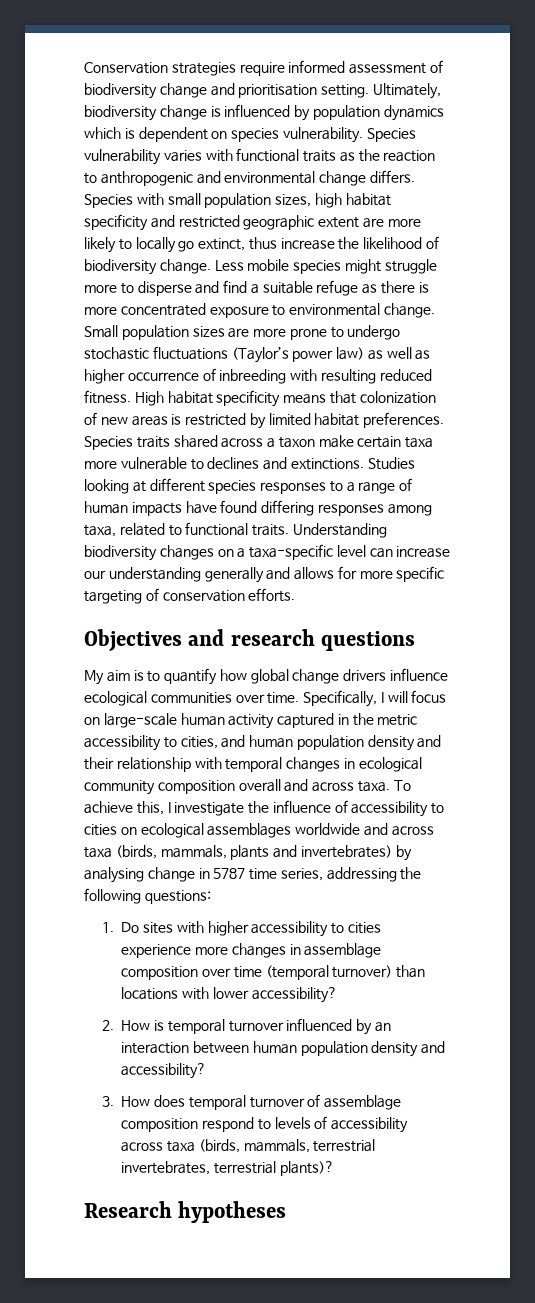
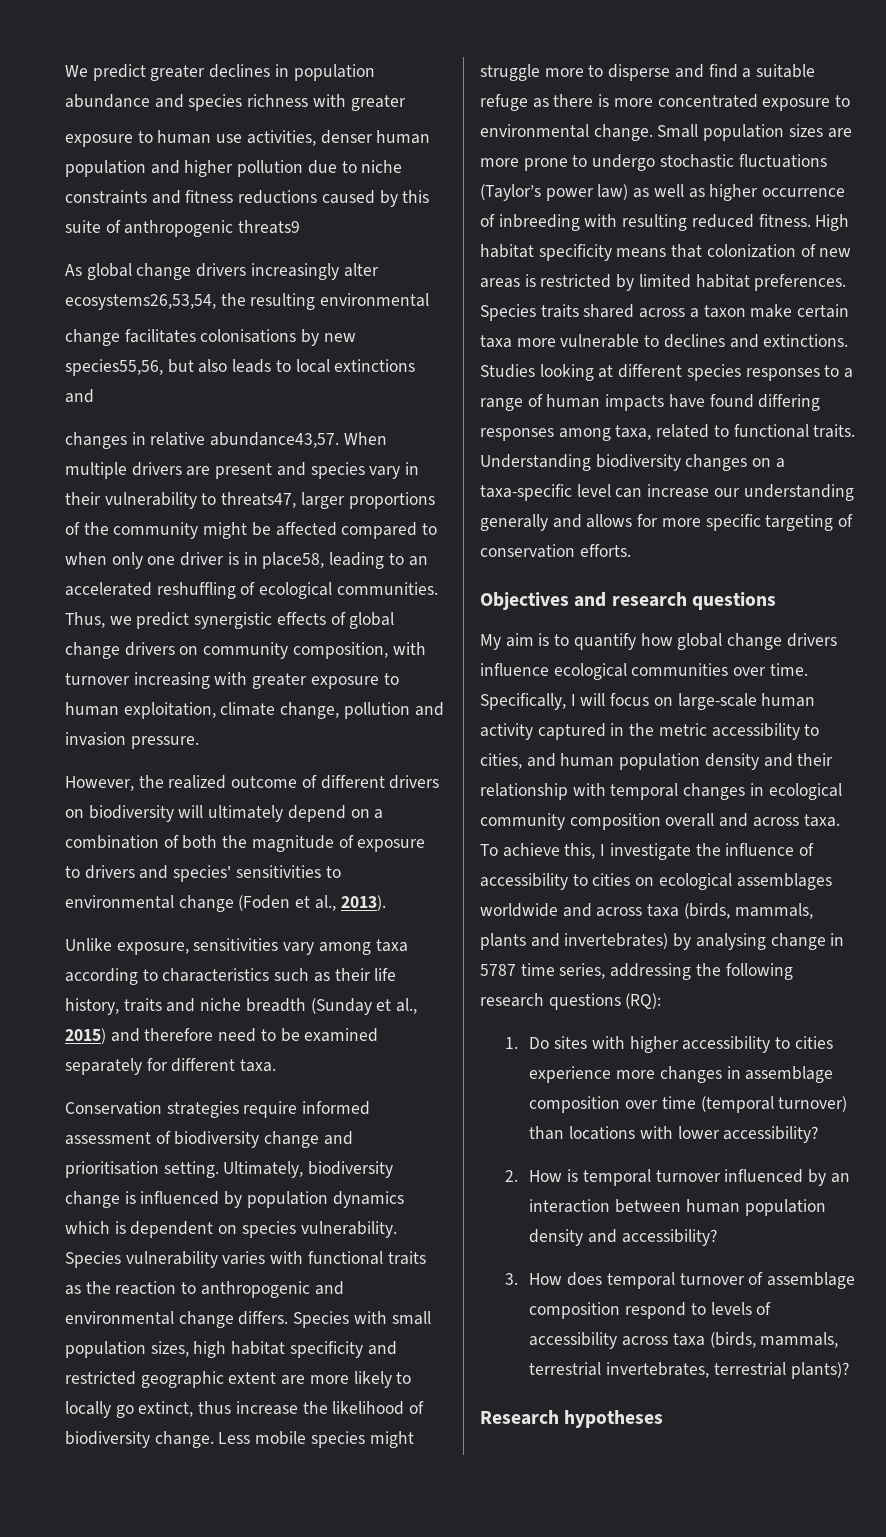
+ We predict greater declines in population abundance and species richness with greater
+ exposure to human use activities, denser human population and higher pollution due to niche constraints and fitness reductions caused by this suite of anthropogenic threats9
+ As global change drivers increasingly alter ecosystems26,53,54, the resulting environmental
+ change facilitates colonisations by new species55,56, but also leads to local extinctions and
+ changes in relative abundance43,57. When multiple drivers are present and species vary in their vulnerability to threats47, larger proportions of the community might be affected compared to when only one driver is in place58, leading to an accelerated reshuffling of ecological communities. Thus, we predict synergistic effects of global change drivers on community composition, with turnover increasing with greater exposure to human exploitation, climate change, pollution and invasion pressure.
+ However, the realized outcome of different drivers on biodiversity will ultimately depend on a combination of both the magnitude of exposure to drivers and species' sensitivities to environmental change (Foden et al., 2013).
+ Unlike exposure, sensitivities vary among taxa according to characteristics such as their life history, traits and niche breadth (Sunday et al., 2015) and therefore need to be examined separately for different taxa.
- To achieve this, I investigate the influence of accessibility to cities on ecological assemblages worldwide and across taxa (birds, mammals, plants and invertebrates) by analysing change in 5787 time series, addressing the following questions:
+ To achieve this, I investigate the influence of accessibility to cities on ecological assemblages worldwide and across taxa (birds, mammals, plants and invertebrates) by analysing change in 5787 time series, addressing the following research questions (RQ):

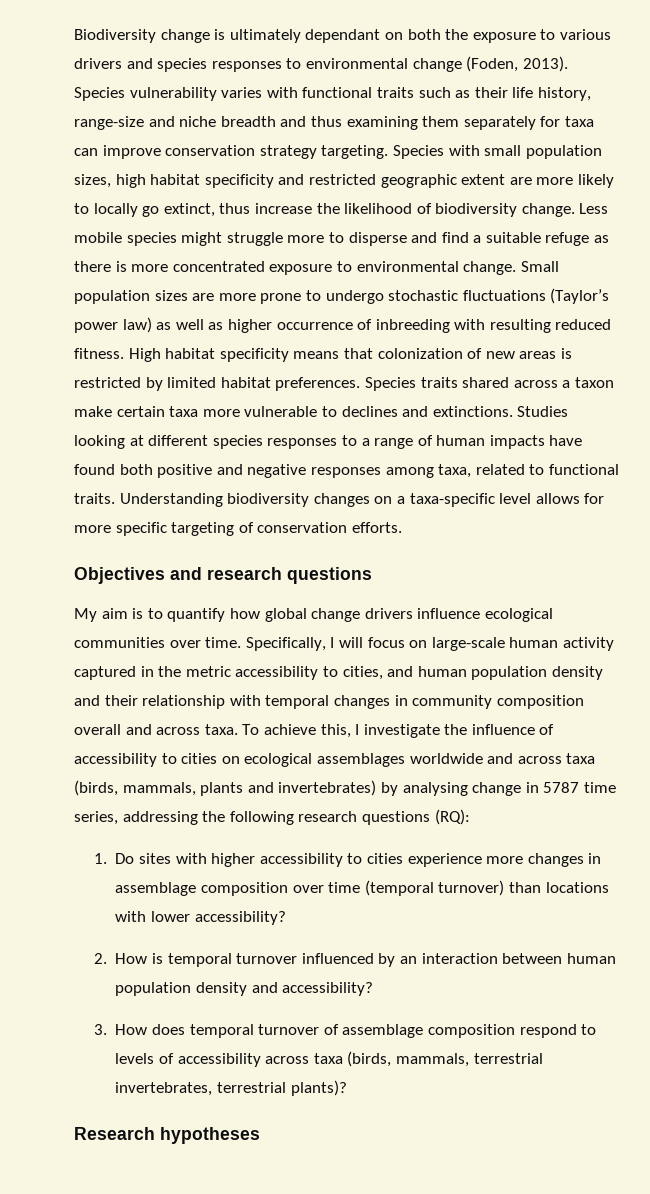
- We predict greater declines in population abundance and species richness with greater
- exposure to human use activities, denser human population and higher pollution due to niche constraints and fitness reductions caused by this suite of anthropogenic threats9
- As global change drivers increasingly alter ecosystems26,53,54, the resulting environmental
- change facilitates colonisations by new species55,56, but also leads to local extinctions and
- changes in relative abundance43,57. When multiple drivers are present and species vary in their vulnerability to threats47, larger proportions of the community might be affected compared to when only one driver is in place58, leading to an accelerated reshuffling of ecological communities. Thus, we predict synergistic effects of global change drivers on community composition, with turnover increasing with greater exposure to human exploitation, climate change, pollution and invasion pressure.
- However, the realized outcome of different drivers on biodiversity will ultimately depend on a combination of both the magnitude of exposure to drivers and species' sensitivities to environmental change (Foden et al., 2013).
- Unlike exposure, sensitivities vary among taxa according to characteristics such as their life history, traits and niche breadth (Sunday et al., 2015) and therefore need to be examined separately for different taxa.
- Conservation strategies require informed assessment of biodiversity change and prioritisation setting. Ultimately, biodiversity change is influenced by population dynamics which is dependent on species vulnerability.
+ Biodiversity change is ultimately dependant on both the exposure to various drivers and species responses to environmental change (Foden, 2013).
- Species vulnerability varies with functional traits as the reaction to anthropogenic and environmental change differs.
+ Species vulnerability varies with functional traits such as their life history, range-size and niche breadth and thus examining them separately for taxa can improve conservation strategy targeting.
- Studies looking at different species responses to a range of human impacts have found differing responses among taxa, related to functional traits.
+ Studies looking at different species responses to a range of human impacts have found both positive and negative responses among taxa, related to functional traits.
- Understanding biodiversity changes on a taxa-specific level can increase our understanding generally and allows for more specific targeting of conservation efforts.
+ Understanding biodiversity changes on a taxa-specific level allows for more specific targeting of conservation efforts.
- Specifically, I will focus on large-scale human activity captured in the metric accessibility to cities, and human population density and their relationship with temporal changes in ecological community composition overall and across taxa.
+ Specifically, I will focus on large-scale human activity captured in the metric accessibility to cities, and human population density and their relationship with temporal changes in community composition overall and across taxa.

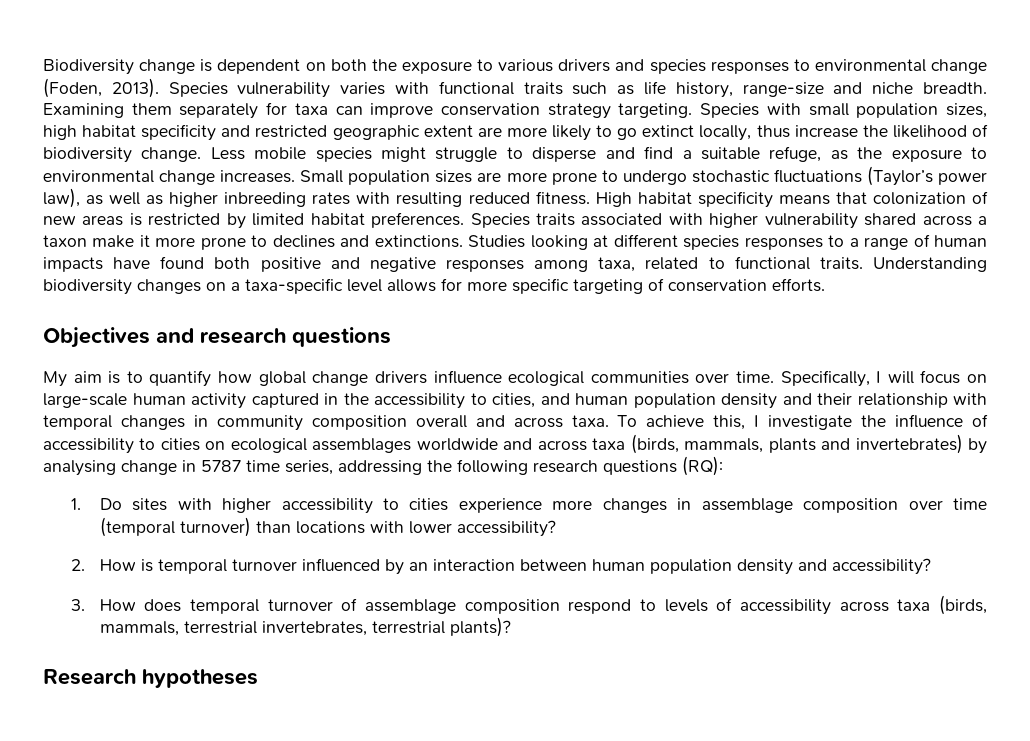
- Biodiversity change is ultimately dependant on both the exposure to various drivers and species responses to environmental change (Foden, 2013).
+ Biodiversity change is dependent on both the exposure to various drivers and species responses to environmental change (Foden, 2013).
- Species vulnerability varies with functional traits such as their life history, range-size and niche breadth and thus examining them separately for taxa can improve conservation strategy targeting.
+ Species vulnerability varies with functional traits such as life history, range-size and niche breadth. Examining them separately for taxa can improve conservation strategy targeting.
- Species with small population sizes, high habitat specificity and restricted geographic extent are more likely to locally go extinct, thus increase the likelihood of biodiversity change.
+ Species with small population sizes, high habitat specificity and restricted geographic extent are more likely to go extinct locally, thus increase the likelihood of biodiversity change.
- Less mobile species might struggle more to disperse and find a suitable refuge as there is more concentrated exposure to environmental change.
+ Less mobile species might struggle to disperse and find a suitable refuge, as the exposure to environmental change increases.
- Small population sizes are more prone to undergo stochastic fluctuations (Taylor’s power law) as well as higher occurrence of inbreeding with resulting reduced fitness.
+ Small population sizes are more prone to undergo stochastic fluctuations (Taylor’s power law), as well as higher inbreeding rates with resulting reduced fitness.
- Species traits shared across a taxon make certain taxa more vulnerable to declines and extinctions.
+ Species traits associated with higher vulnerability shared across a taxon make it more prone to declines and extinctions.
- Specifically, I will focus on large-scale human activity captured in the metric accessibility to cities, and human population density and their relationship with temporal changes in community composition overall and across taxa.
+ Specifically, I will focus on large-scale human activity captured in the accessibility to cities, and human population density and their relationship with temporal changes in community composition overall and across taxa.

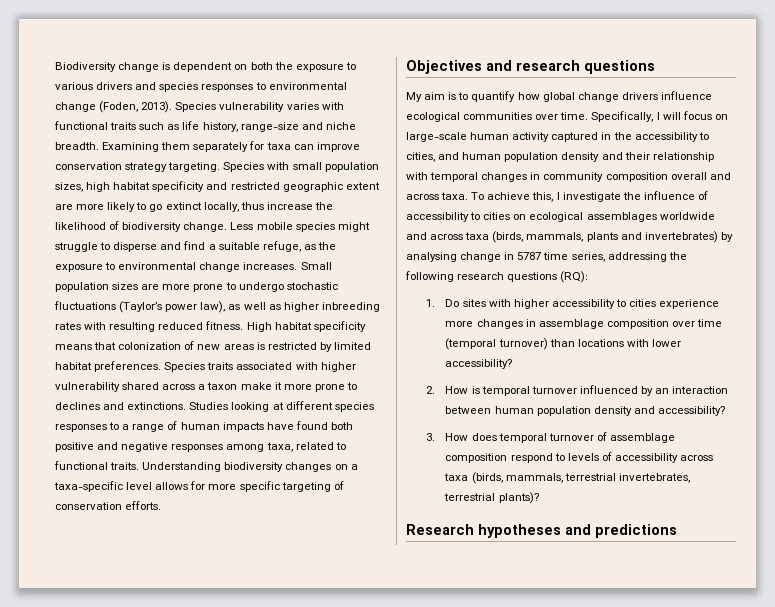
- Research hypotheses
+ Research hypotheses and predictions

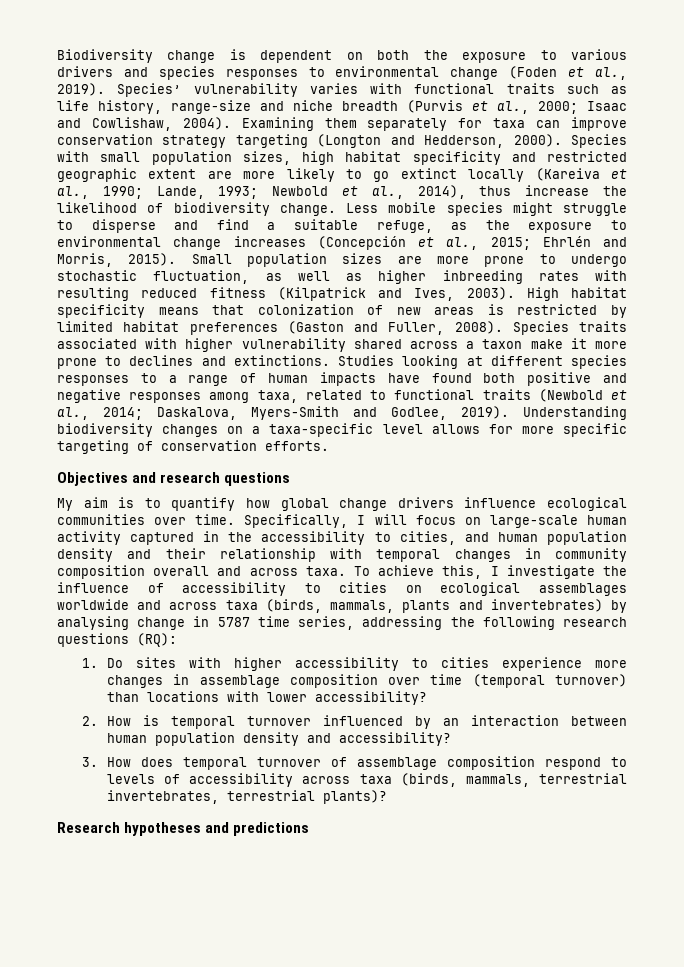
- Biodiversity change is dependent on both the exposure to various drivers and species responses to environmental change (Foden, 2013). Species vulnerability varies with functional traits such as life history, range-size and niche breadth.
+ Biodiversity change is dependent on both the exposure to various drivers and species responses to environmental change (Foden et al., 2019). Species’ vulnerability varies with functional traits such as life history, range-size and niche breadth (Purvis et al., 2000; Isaac and Cowlishaw, 2004).
- Examining them separately for taxa can improve conservation strategy targeting.
+ Examining them separately for taxa can improve conservation strategy targeting (Longton and Hedderson, 2000).
- Species with small population sizes, high habitat specificity and restricted geographic extent are more likely to go extinct locally, thus increase the likelihood of biodiversity change.
+ Species with small population sizes, high habitat specificity and restricted geographic extent are more likely to go extinct locally (Kareiva et al., 1990; Lande, 1993; Newbold et al., 2014), thus increase the likelihood of biodiversity change.
- Less mobile species might struggle to disperse and find a suitable refuge, as the exposure to environmental change increases.
+ Less mobile species might struggle to disperse and find a suitable refuge, as the exposure to environmental change increases (Concepción et al., 2015; Ehrlén and Morris, 2015).
- Small population sizes are more prone to undergo stochastic fluctuations (Taylor’s power law), as well as higher inbreeding rates with resulting reduced fitness.
+ Small population sizes are more prone to undergo stochastic fluctuation, as well as higher inbreeding rates with resulting reduced fitness (Kilpatrick and Ives, 2003).
- High habitat specificity means that colonization of new areas is restricted by limited habitat preferences.
+ High habitat specificity means that colonization of new areas is restricted by limited habitat preferences (Gaston and Fuller, 2008).
- Studies looking at different species responses to a range of human impacts have found both positive and negative responses among taxa, related to functional traits.
+ Studies looking at different species responses to a range of human impacts have found both positive and negative responses among taxa, related to functional traits (Newbold et al., 2014; Daskalova, Myers-Smith and Godlee, 2019).

